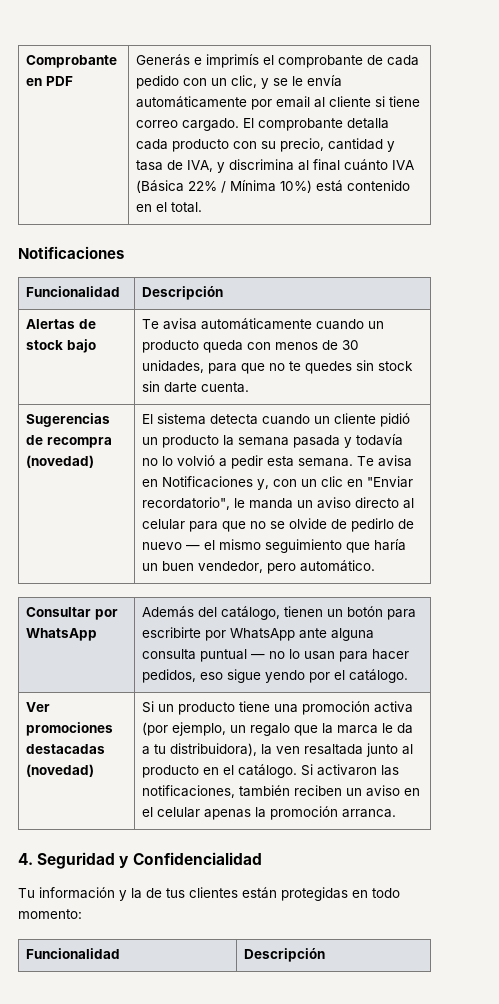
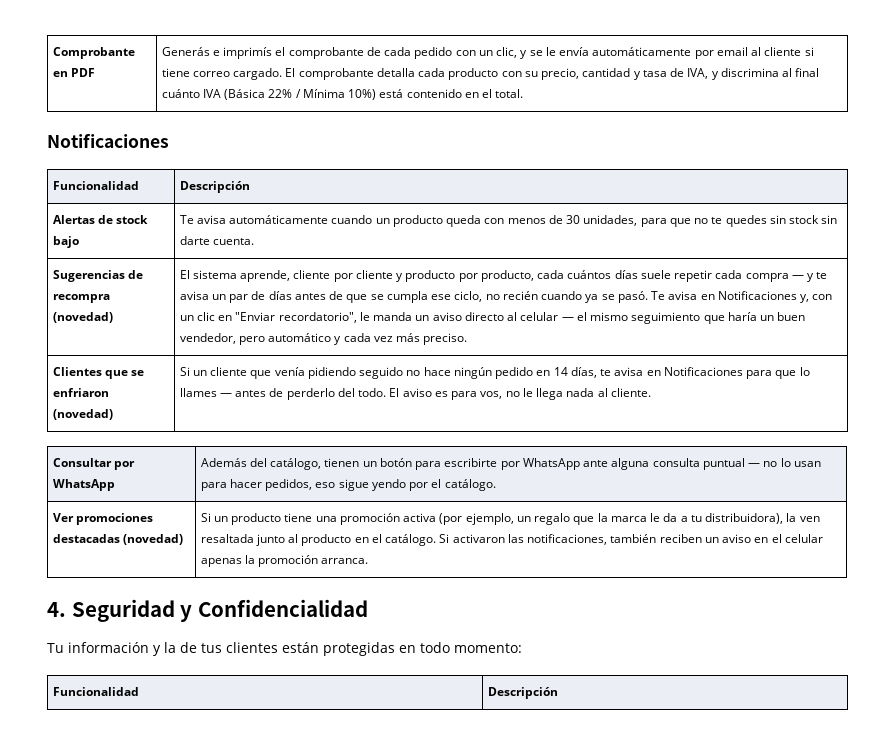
- El sistema detecta cuando un cliente pidió un producto la semana pasada y todavía no lo volvió a pedir esta semana.
+ El sistema aprende, cliente por cliente y producto por producto, cada cuántos días suele repetir cada compra — y te avisa un par de días antes de que se cumpla ese ciclo, no recién cuando ya se pasó.
- Te avisa en Notificaciones y, con un clic en "Enviar recordatorio", le manda un aviso directo al celular para que no se olvide de pedirlo de nuevo — el mismo seguimiento que haría un buen vendedor, pero automático.
+ Te avisa en Notificaciones y, con un clic en "Enviar recordatorio", le manda un aviso directo al celular — el mismo seguimiento que haría un buen vendedor, pero automático y cada vez más preciso.
+ Clientes que se enfriaron (novedad) | Si un cliente que venía pidiendo seguido no hace ningún pedido en 14 días, te avisa en Notificaciones para que lo llames — antes de perderlo del todo. El aviso es para vos, no le llega nada al cliente.

